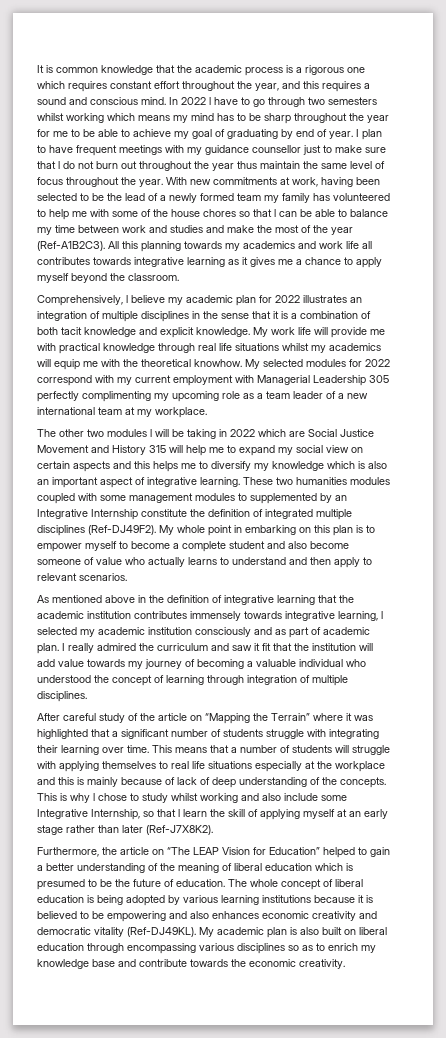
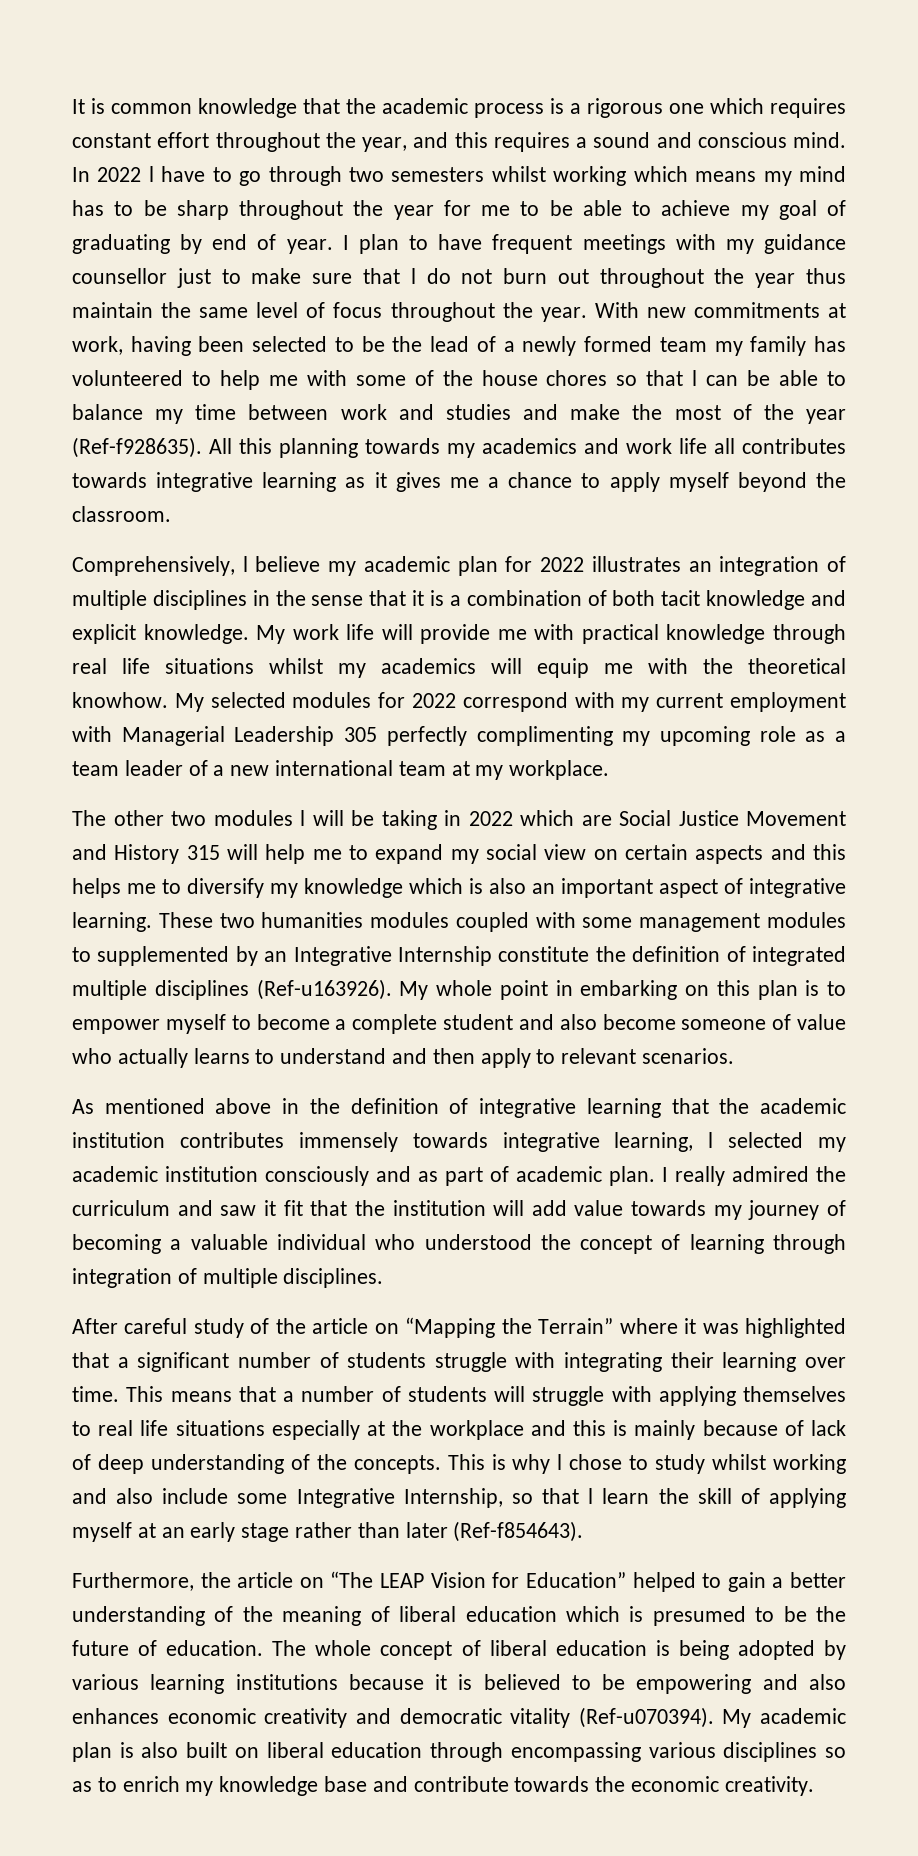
- With new commitments at work, having been selected to be the lead of a newly formed team my family has volunteered to help me with some of the house chores so that l can be able to balance my time between work and studies and make the most of the year (Ref-A1B2C3).
+ With new commitments at work, having been selected to be the lead of a newly formed team my family has volunteered to help me with some of the house chores so that l can be able to balance my time between work and studies and make the most of the year (Ref-f928635).
- These two humanities modules coupled with some management modules to supplemented by an Integrative Internship constitute the definition of integrated multiple disciplines (Ref-DJ49F2).
+ These two humanities modules coupled with some management modules to supplemented by an Integrative Internship constitute the definition of integrated multiple disciplines (Ref-u163926).
- This is why l chose to study whilst working and also include some Integrative Internship, so that l learn the skill of applying myself at an early stage rather than later (Ref-J7X8K2).
+ This is why l chose to study whilst working and also include some Integrative Internship, so that l learn the skill of applying myself at an early stage rather than later (Ref-f854643).
- The whole concept of liberal education is being adopted by various learning institutions because it is believed to be empowering and also enhances economic creativity and democratic vitality (Ref-DJ49KL).
+ The whole concept of liberal education is being adopted by various learning institutions because it is believed to be empowering and also enhances economic creativity and democratic vitality (Ref-u070394).

